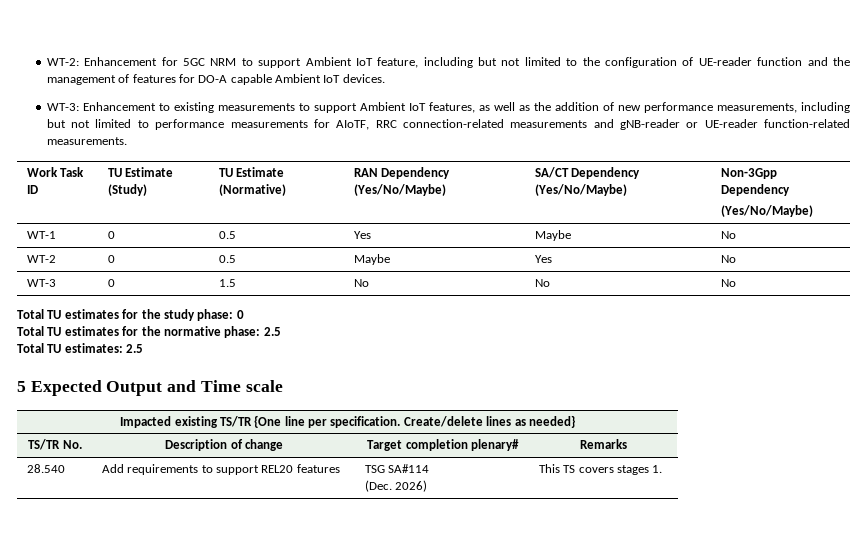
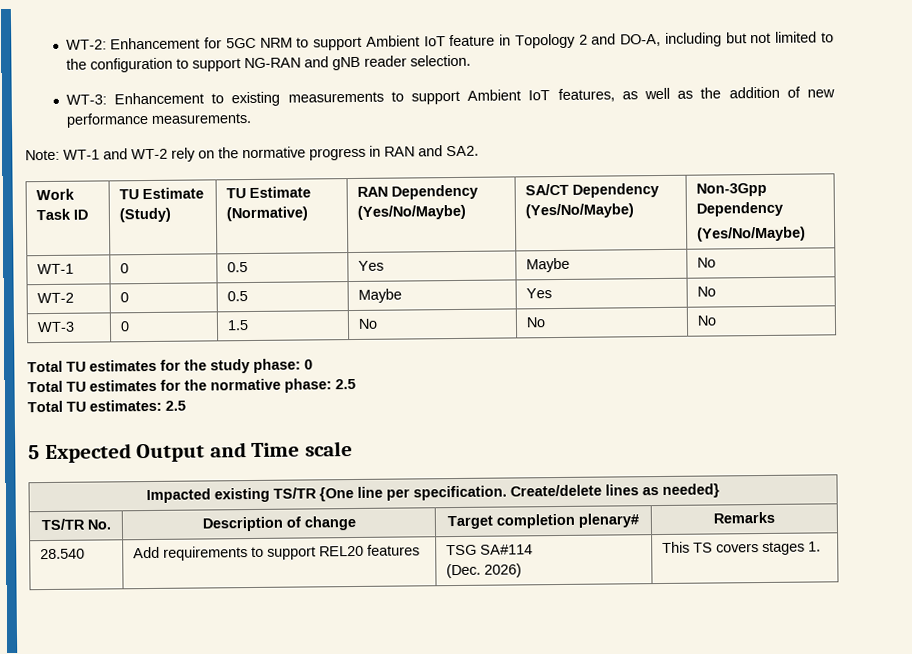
- WT-2: Enhancement for 5GC NRM to support Ambient IoT feature, including but not limited to the configuration of UE-reader function and the management of features for DO-A capable Ambient IoT devices.
+ WT-2: Enhancement for 5GC NRM to support Ambient IoT feature in Topology 2 and DO-A, including but not limited to the configuration to support NG-RAN and gNB reader selection.
- WT-3: Enhancement to existing measurements to support Ambient IoT features, as well as the addition of new performance measurements, including but not limited to performance measurements for AIoTF, RRC connection-related measurements and gNB-reader or UE-reader function-related measurements.
+ WT-3: Enhancement to existing measurements to support Ambient IoT features, as well as the addition of new performance measurements.
+ Note: WT-1 and WT-2 rely on the normative progress in RAN and SA2.

